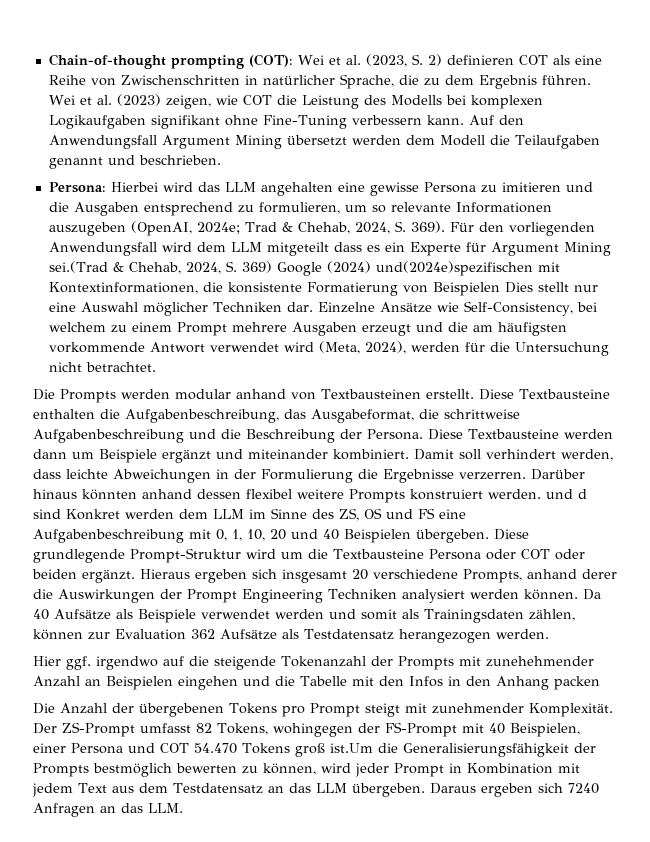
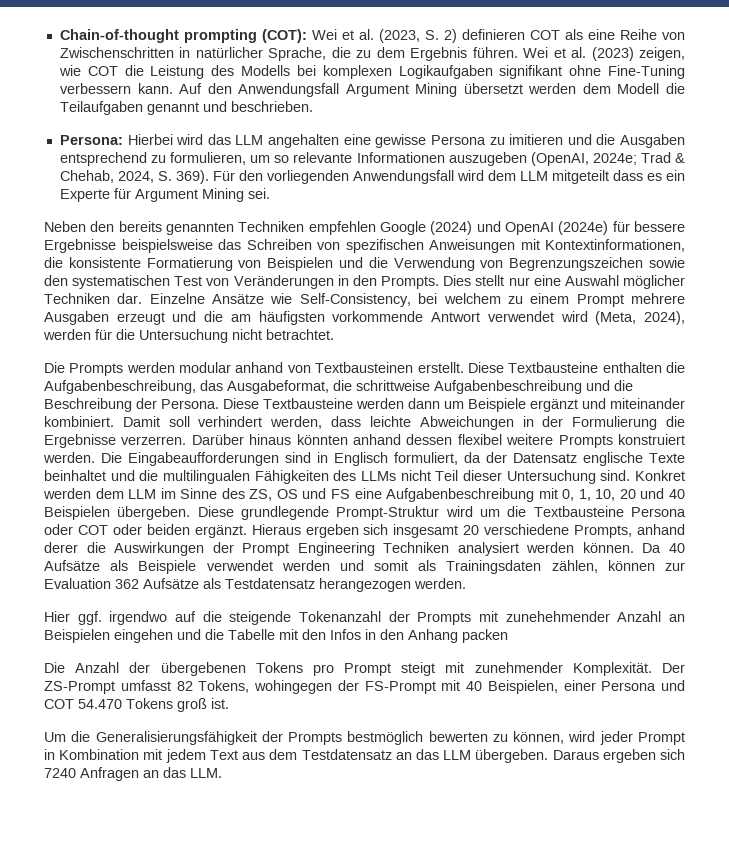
- Für den vorliegenden Anwendungsfall wird dem LLM mitgeteilt dass es ein Experte für Argument Mining sei.(Trad & Chehab, 2024, S. 369) Google (2024) und(2024e)spezifischen mit Kontextinformationen, die konsistente Formatierung von Beispielen Dies stellt nur eine Auswahl möglicher Techniken dar.
+ Für den vorliegenden Anwendungsfall wird dem LLM mitgeteilt dass es ein Experte für Argument Mining sei.
+ Neben den bereits genannten Techniken empfehlen Google (2024) und OpenAI (2024e) für bessere Ergebnisse beispielsweise das Schreiben von spezifischen Anweisungen mit Kontextinformationen, die konsistente Formatierung von Beispielen und die Verwendung von Begrenzungszeichen sowie den systematischen Test von Veränderungen in den Prompts. Dies stellt nur eine Auswahl möglicher Techniken dar.
- Darüber hinaus könnten anhand dessen flexibel weitere Prompts konstruiert werden. und d sind Konkret werden dem LLM im Sinne des ZS, OS und FS eine Aufgabenbeschreibung mit 0, 1, 10, 20 und 40 Beispielen übergeben.
+ Darüber hinaus könnten anhand dessen flexibel weitere Prompts konstruiert werden. Die Eingabeaufforderungen sind in Englisch formuliert, da der Datensatz englische Texte beinhaltet und die multilingualen Fähigkeiten des LLMs nicht Teil dieser Untersuchung sind. Konkret werden dem LLM im Sinne des ZS, OS und FS eine Aufgabenbeschreibung mit 0, 1, 10, 20 und 40 Beispielen übergeben.
- Der ZS-Prompt umfasst 82 Tokens, wohingegen der FS-Prompt mit 40 Beispielen, einer Persona und COT 54.470 Tokens groß ist.Um die Generalisierungsfähigkeit der Prompts bestmöglich bewerten zu können, wird jeder Prompt in Kombination mit jedem Text aus dem Testdatensatz an das LLM übergeben.
+ Der ZS-Prompt umfasst 82 Tokens, wohingegen der FS-Prompt mit 40 Beispielen, einer Persona und COT 54.470 Tokens groß ist.
+ Um die Generalisierungsfähigkeit der Prompts bestmöglich bewerten zu können, wird jeder Prompt in Kombination mit jedem Text aus dem Testdatensatz an das LLM übergeben.

